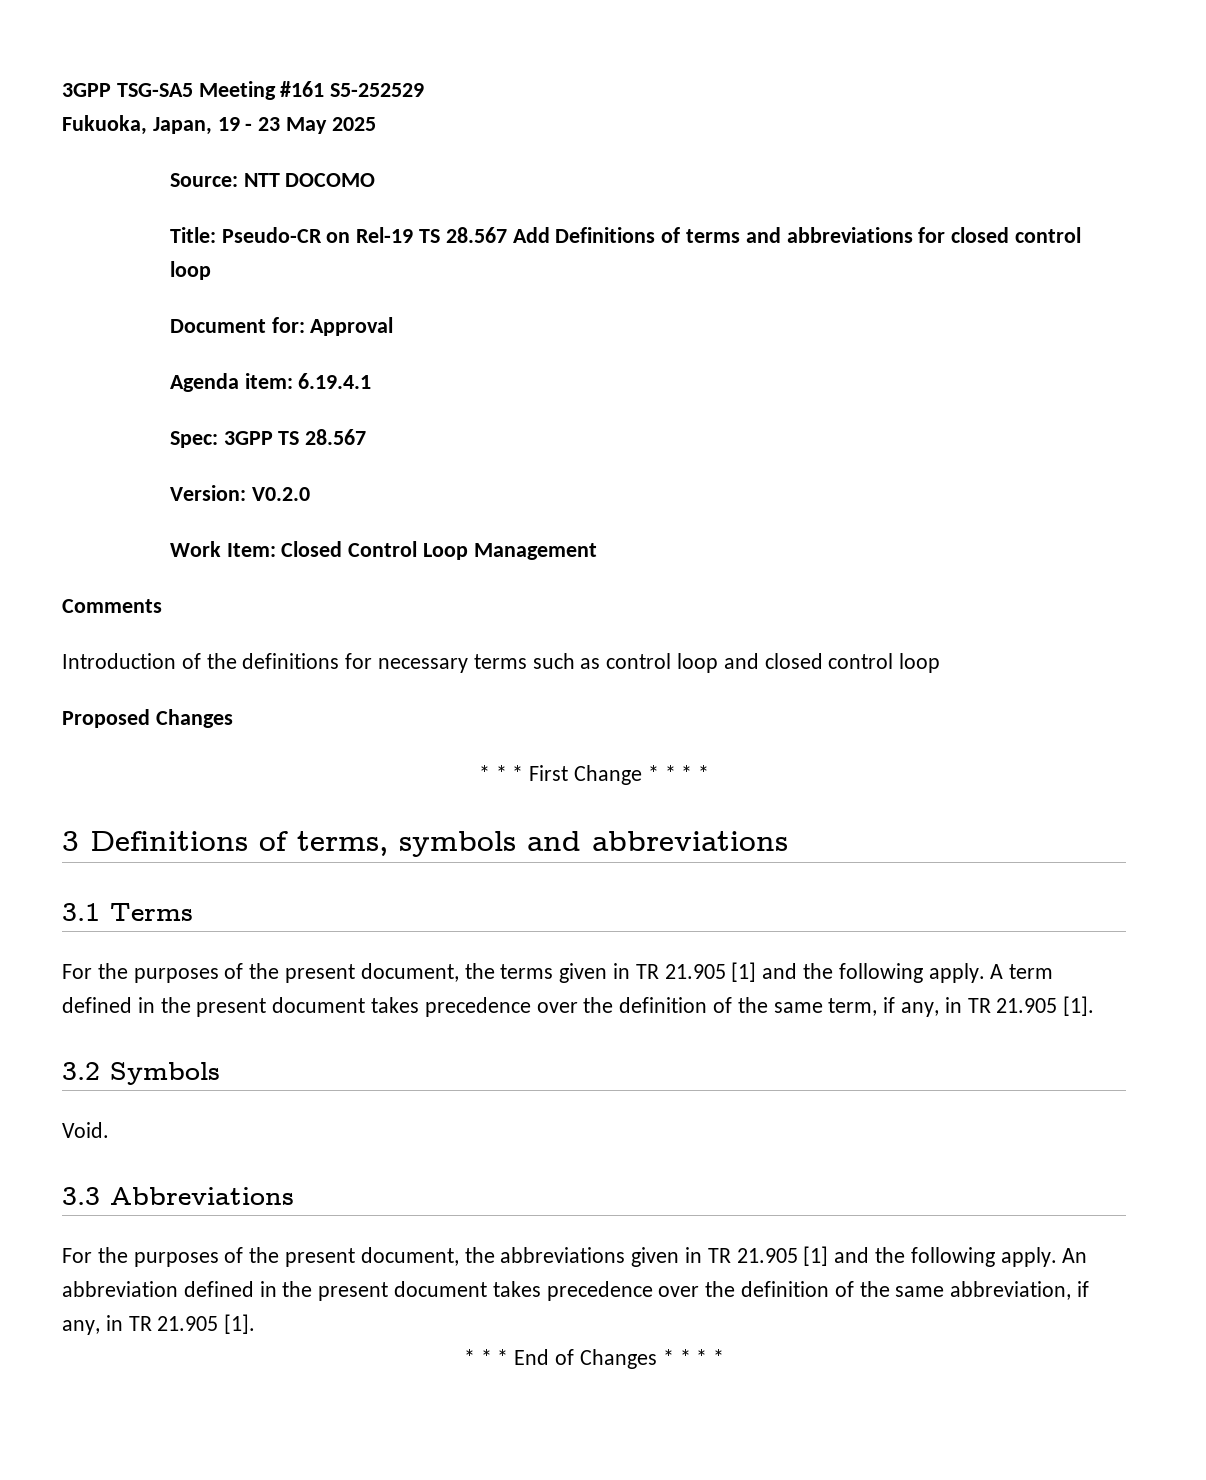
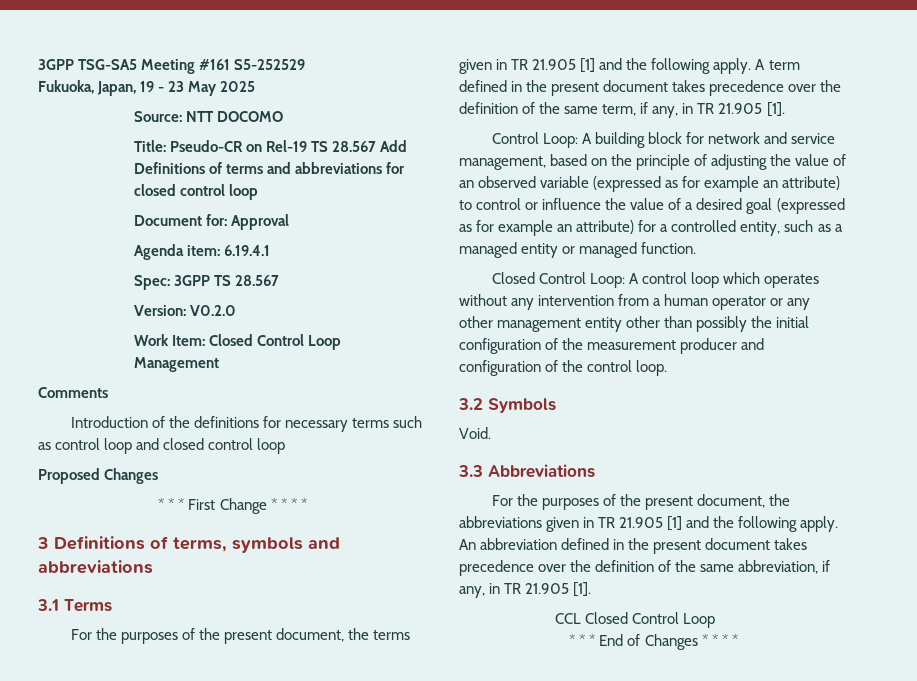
+ Control Loop: A building block for network and service management, based on the principle of adjusting the value of an observed variable (expressed as for example an attribute) to control or influence the value of a desired goal (expressed as for example an attribute) for a controlled entity, such as a managed entity or managed function.
+ Closed Control Loop: A control loop which operates without any intervention from a human operator or any other management entity other than possibly the initial configuration of the measurement producer and configuration of the control loop.
+ CCL Closed Control Loop

